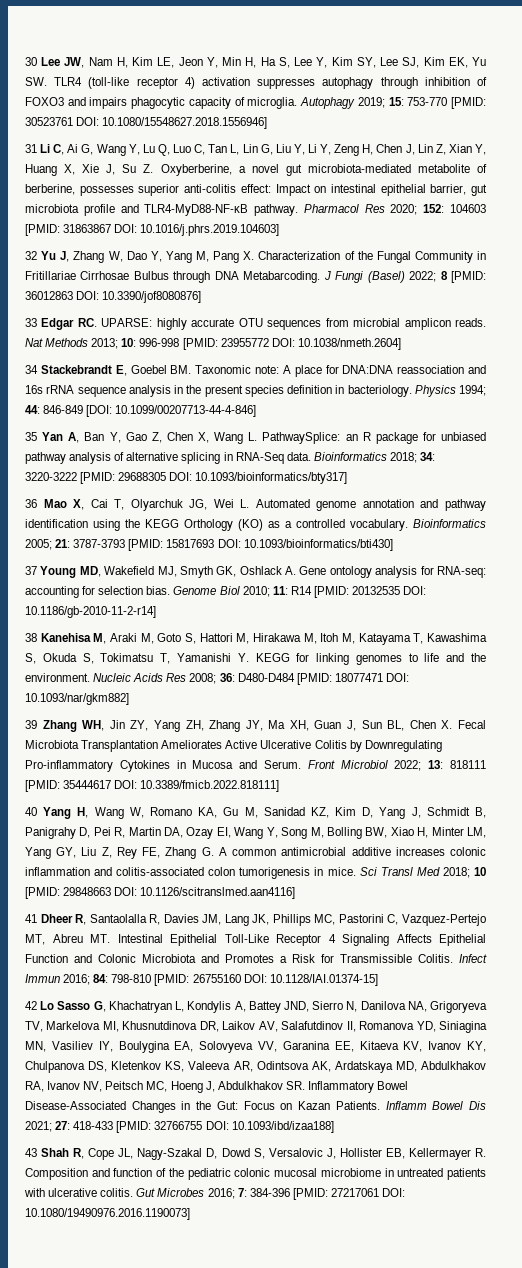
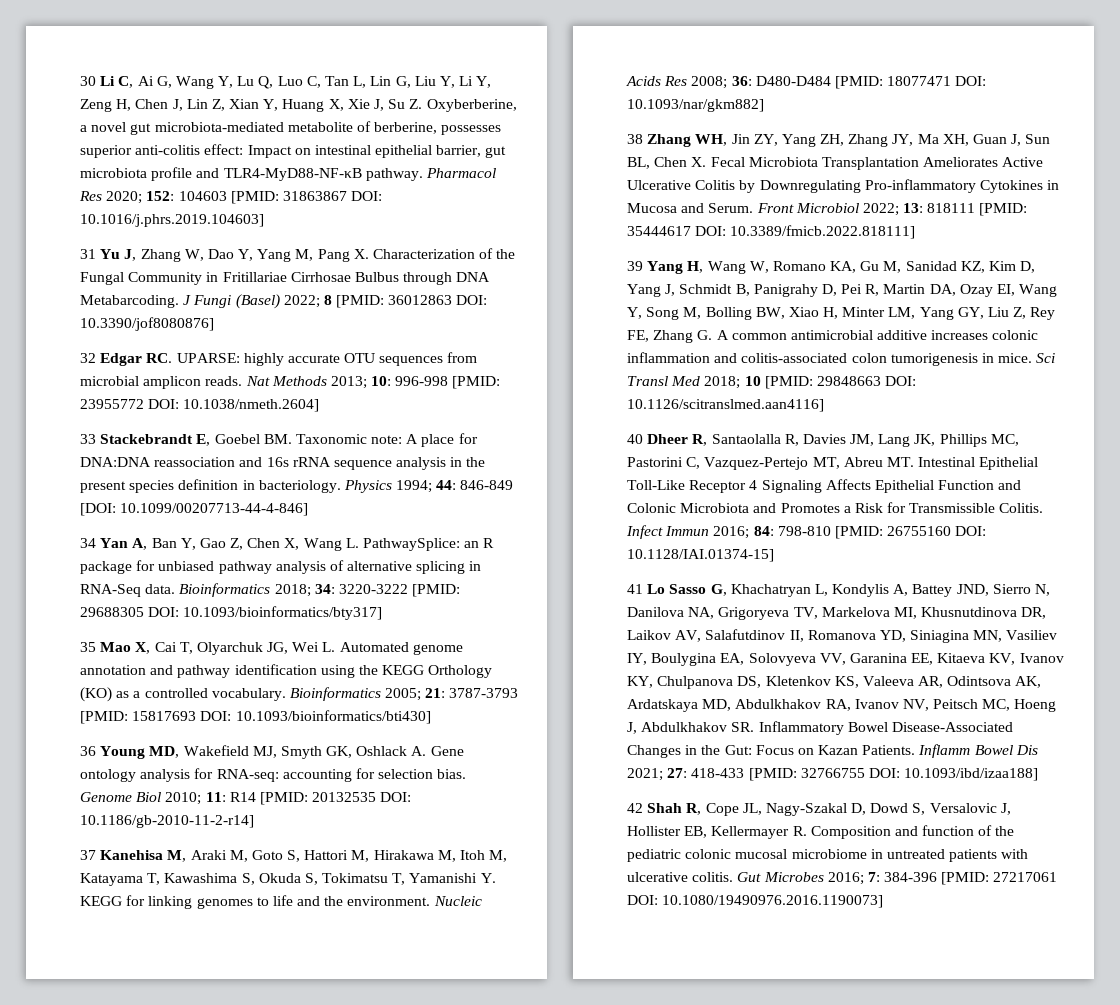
- 30 Lee JW, Nam H, Kim LE, Jeon Y, Min H, Ha S, Lee Y, Kim SY, Lee SJ, Kim EK, Yu SW. TLR4 (toll-like receptor 4) activation suppresses autophagy through inhibition of FOXO3 and impairs phagocytic capacity of microglia. Autophagy 2019; 15: 753-770 [PMID: 30523761 DOI: 10.1080/15548627.2018.1556946]
- 31 Li C, Ai G, Wang Y, Lu Q, Luo C, Tan L, Lin G, Liu Y, Li Y, Zeng H, Chen J, Lin Z, Xian Y, Huang X, Xie J, Su Z. Oxyberberine, a novel gut microbiota-mediated metabolite of berberine, possesses superior anti-colitis effect: Impact on intestinal epithelial barrier, gut microbiota profile and TLR4-MyD88-NF-κB pathway.
+ 30 Li C, Ai G, Wang Y, Lu Q, Luo C, Tan L, Lin G, Liu Y, Li Y, Zeng H, Chen J, Lin Z, Xian Y, Huang X, Xie J, Su Z. Oxyberberine, a novel gut microbiota-mediated metabolite of berberine, possesses superior anti-colitis effect: Impact on intestinal epithelial barrier, gut microbiota profile and TLR4-MyD88-NF-κB pathway.
- 32 Yu J, Zhang W, Dao Y, Yang M, Pang X. Characterization of the Fungal Community in Fritillariae Cirrhosae Bulbus through DNA Metabarcoding.
+ 31 Yu J, Zhang W, Dao Y, Yang M, Pang X. Characterization of the Fungal Community in Fritillariae Cirrhosae Bulbus through DNA Metabarcoding.
- 33 Edgar RC. UPARSE: highly accurate OTU sequences from microbial amplicon reads.
+ 32 Edgar RC. UPARSE: highly accurate OTU sequences from microbial amplicon reads.
- 34 Stackebrandt E, Goebel BM. Taxonomic note: A place for DNA:DNA reassociation and 16s rRNA sequence analysis in the present species definition in bacteriology.
+ 33 Stackebrandt E, Goebel BM. Taxonomic note: A place for DNA:DNA reassociation and 16s rRNA sequence analysis in the present species definition in bacteriology.
- 35 Yan A, Ban Y, Gao Z, Chen X, Wang L. PathwaySplice: an R package for unbiased pathway analysis of alternative splicing in RNA-Seq data.
+ 34 Yan A, Ban Y, Gao Z, Chen X, Wang L. PathwaySplice: an R package for unbiased pathway analysis of alternative splicing in RNA-Seq data.
- 36 Mao X, Cai T, Olyarchuk JG, Wei L. Automated genome annotation and pathway identification using the KEGG Orthology (KO) as a controlled vocabulary.
+ 35 Mao X, Cai T, Olyarchuk JG, Wei L. Automated genome annotation and pathway identification using the KEGG Orthology (KO) as a controlled vocabulary.
- 37 Young MD, Wakefield MJ, Smyth GK, Oshlack A. Gene ontology analysis for RNA-seq: accounting for selection bias.
+ 36 Young MD, Wakefield MJ, Smyth GK, Oshlack A. Gene ontology analysis for RNA-seq: accounting for selection bias.
- 38 Kanehisa M, Araki M, Goto S, Hattori M, Hirakawa M, Itoh M, Katayama T, Kawashima S, Okuda S, Tokimatsu T, Yamanishi Y. KEGG for linking genomes to life and the environment.
+ 37 Kanehisa M, Araki M, Goto S, Hattori M, Hirakawa M, Itoh M, Katayama T, Kawashima S, Okuda S, Tokimatsu T, Yamanishi Y. KEGG for linking genomes to life and the environment.
- 39 Zhang WH, Jin ZY, Yang ZH, Zhang JY, Ma XH, Guan J, Sun BL, Chen X. Fecal Microbiota Transplantation Ameliorates Active Ulcerative Colitis by Downregulating Pro-inflammatory Cytokines in Mucosa and Serum.
+ 38 Zhang WH, Jin ZY, Yang ZH, Zhang JY, Ma XH, Guan J, Sun BL, Chen X. Fecal Microbiota Transplantation Ameliorates Active Ulcerative Colitis by Downregulating Pro-inflammatory Cytokines in Mucosa and Serum.
- 40 Yang H, Wang W, Romano KA, Gu M, Sanidad KZ, Kim D, Yang J, Schmidt B, Panigrahy D, Pei R, Martin DA, Ozay EI, Wang Y, Song M, Bolling BW, Xiao H, Minter LM, Yang GY, Liu Z, Rey FE, Zhang G. A common antimicrobial additive increases colonic inflammation and colitis-associated colon tumorigenesis in mice.
+ 39 Yang H, Wang W, Romano KA, Gu M, Sanidad KZ, Kim D, Yang J, Schmidt B, Panigrahy D, Pei R, Martin DA, Ozay EI, Wang Y, Song M, Bolling BW, Xiao H, Minter LM, Yang GY, Liu Z, Rey FE, Zhang G. A common antimicrobial additive increases colonic inflammation and colitis-associated colon tumorigenesis in mice.
- 41 Dheer R, Santaolalla R, Davies JM, Lang JK, Phillips MC, Pastorini C, Vazquez-Pertejo MT, Abreu MT. Intestinal Epithelial Toll-Like Receptor 4 Signaling Affects Epithelial Function and Colonic Microbiota and Promotes a Risk for Transmissible Colitis.
+ 40 Dheer R, Santaolalla R, Davies JM, Lang JK, Phillips MC, Pastorini C, Vazquez-Pertejo MT, Abreu MT. Intestinal Epithelial Toll-Like Receptor 4 Signaling Affects Epithelial Function and Colonic Microbiota and Promotes a Risk for Transmissible Colitis.
- 42 Lo Sasso G, Khachatryan L, Kondylis A, Battey JND, Sierro N, Danilova NA, Grigoryeva TV, Markelova MI, Khusnutdinova DR, Laikov AV, Salafutdinov II, Romanova YD, Siniagina MN, Vasiliev IY, Boulygina EA, Solovyeva VV, Garanina EE, Kitaeva KV, Ivanov KY, Chulpanova DS, Kletenkov KS, Valeeva AR, Odintsova AK, Ardatskaya MD, Abdulkhakov RA, Ivanov NV, Peitsch MC, Hoeng J, Abdulkhakov SR. Inflammatory Bowel Disease-Associated Changes in the Gut:
+ 41 Lo Sasso G, Khachatryan L, Kondylis A, Battey JND, Sierro N, Danilova NA, Grigoryeva TV, Markelova MI, Khusnutdinova DR, Laikov AV, Salafutdinov II, Romanova YD, Siniagina MN, Vasiliev IY, Boulygina EA, Solovyeva VV, Garanina EE, Kitaeva KV, Ivanov KY, Chulpanova DS, Kletenkov KS, Valeeva AR, Odintsova AK, Ardatskaya MD, Abdulkhakov RA, Ivanov NV, Peitsch MC, Hoeng J, Abdulkhakov SR. Inflammatory Bowel Disease-Associated Changes in the Gut:
- 43 Shah R, Cope JL, Nagy-Szakal D, Dowd S, Versalovic J, Hollister EB, Kellermayer R. Composition and function of the pediatric colonic mucosal microbiome in untreated patients with ulcerative colitis.
+ 42 Shah R, Cope JL, Nagy-Szakal D, Dowd S, Versalovic J, Hollister EB, Kellermayer R. Composition and function of the pediatric colonic mucosal microbiome in untreated patients with ulcerative colitis.

